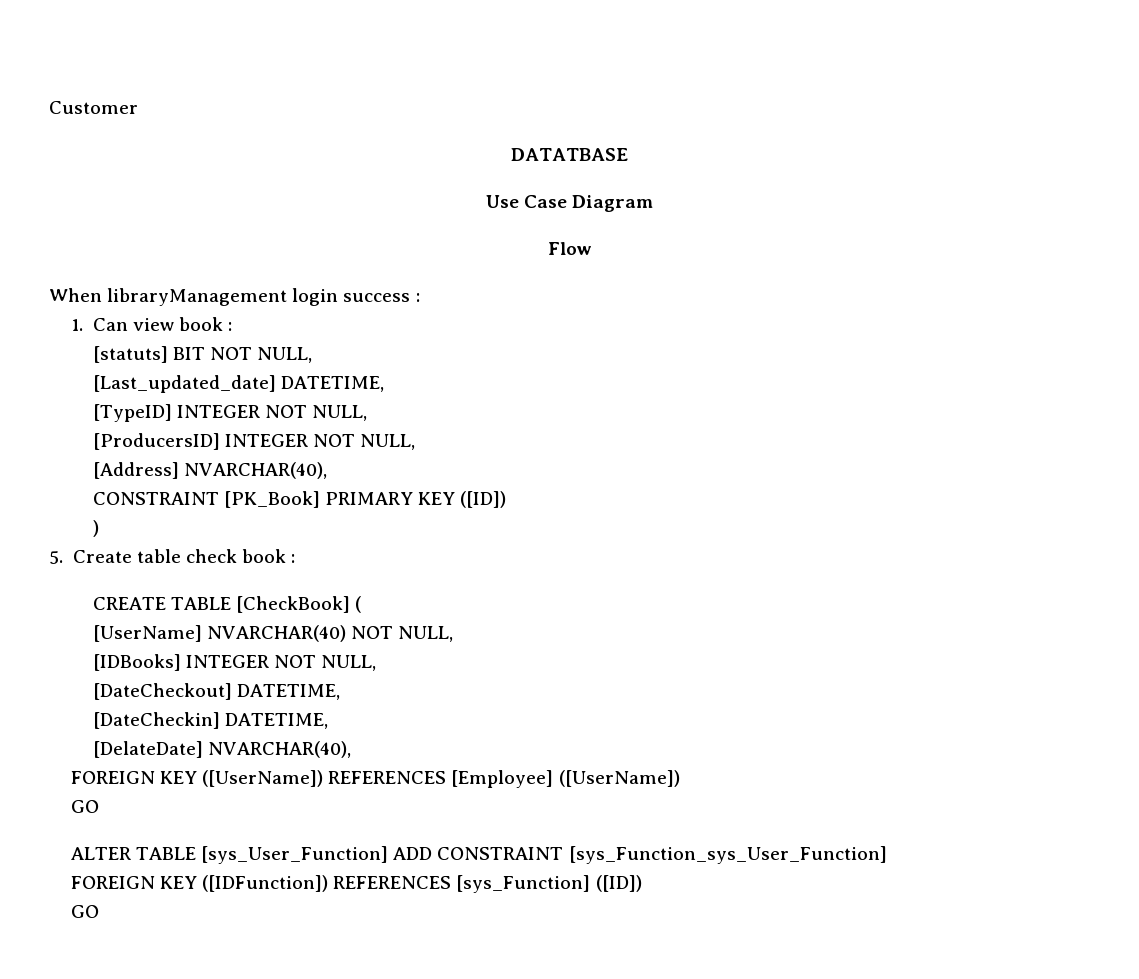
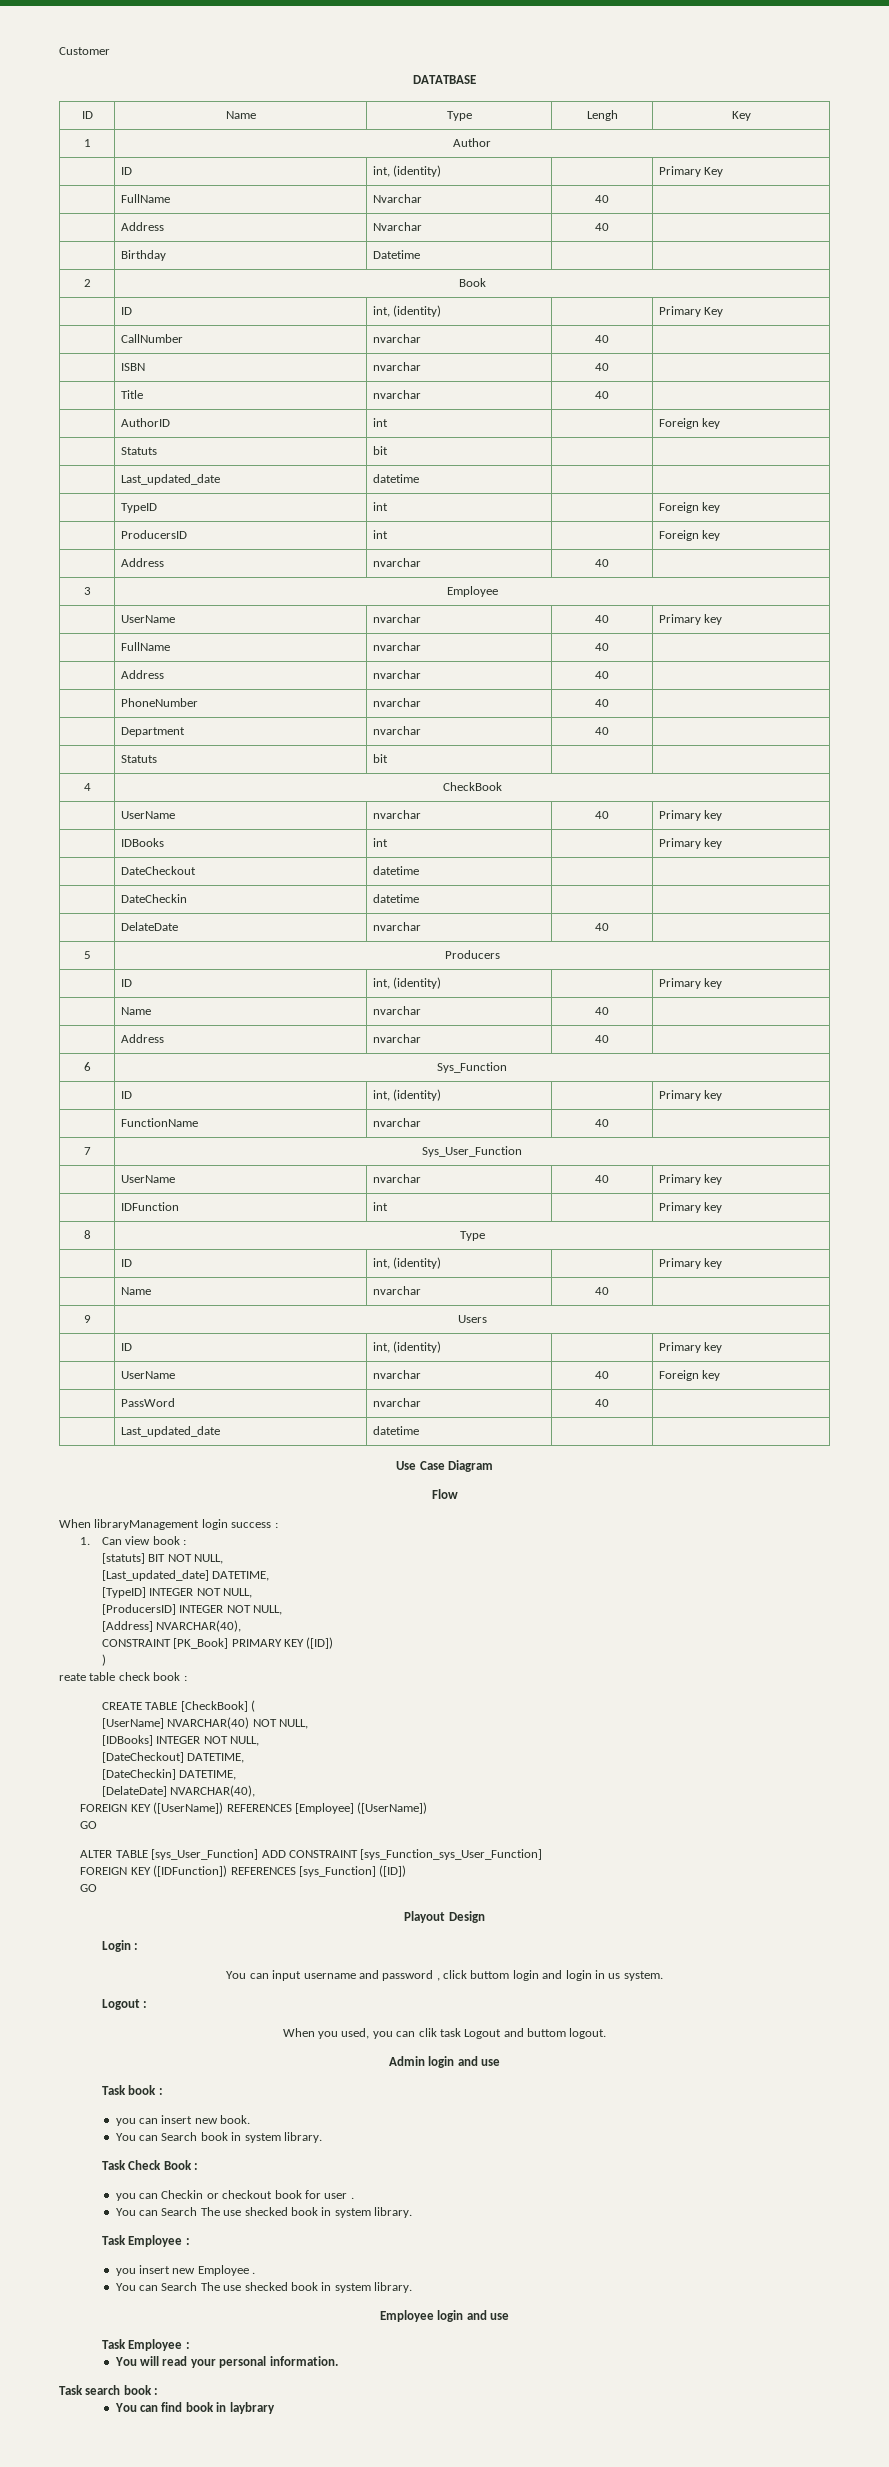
+ ID | Name | Type | Lengh | Key
+ 1 | Author
+ | ID | int, (identity) | | Primary Key
+ | FullName | Nvarchar | 40 |
+ | Address | Nvarchar | 40 |
+ | Birthday | Datetime | |
+ 2 | Book
+ | ID | int, (identity) | | Primary Key
+ | CallNumber | nvarchar | 40 |
+ | ISBN | nvarchar | 40 |
+ | Title | nvarchar | 40 |
+ | AuthorID | int | | Foreign key
+ | Statuts | bit | |
+ | Last_updated_date | datetime | |
+ | TypeID | int | | Foreign key
+ | ProducersID | int | | Foreign key
+ | Address | nvarchar | 40 |
+ 3 | Employee
+ | UserName | nvarchar | 40 | Primary key
+ | FullName | nvarchar | 40 |
+ | Address | nvarchar | 40 |
+ | PhoneNumber | nvarchar | 40 |
+ | Department | nvarchar | 40 |
+ | Statuts | bit | |
+ 4 | CheckBook
+ | UserName | nvarchar | 40 | Primary key
+ | IDBooks | int | | Primary key
+ | DateCheckout | datetime | |
+ | DateCheckin | datetime | |
+ | DelateDate | nvarchar | 40 |
+ 5 | Producers
+ | ID | int, (identity) | | Primary key
+ | Name | nvarchar | 40 |
+ | Address | nvarchar | 40 |
+ 6 | Sys_Function
+ | ID | int, (identity) | | Primary key
+ | FunctionName | nvarchar | 40 |
+ 7 | Sys_User_Function
+ | UserName | nvarchar | 40 | Primary key
+ | IDFunction | int | | Primary key
+ 8 | Type
+ | ID | int, (identity) | | Primary key
+ | Name | nvarchar | 40 |
+ 9 | Users
+ | ID | int, (identity) | | Primary key
+ | UserName | nvarchar | 40 | Foreign key
+ | PassWord | nvarchar | 40 |
+ | Last_updated_date | datetime | |
- 5. Create table check book :
+ reate table check book :
+ Playout Design
+ Login :
+ You can input username and password , click buttom login and login in us system.
+ Logout :
+ When you used, you can clik task Logout and buttom logout.
+ Admin login and use
+ Task book :
+ you can insert new book.
+ You can Search book in system library.
+ Task Check Book :
+ you can Checkin or checkout book for user .
+ You can Search The use shecked book in system library.
+ Task Employee :
+ you insert new Employee .
+ You can Search The use shecked book in system library.
+ Employee login and use
+ Task Employee :
+ You will read your personal information.
+ Task search book :
+ You can find book in laybrary

